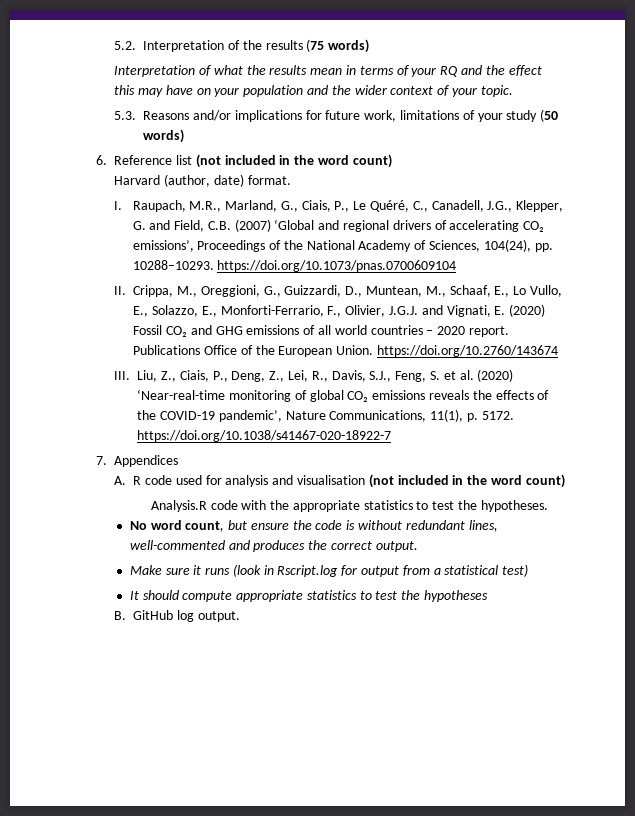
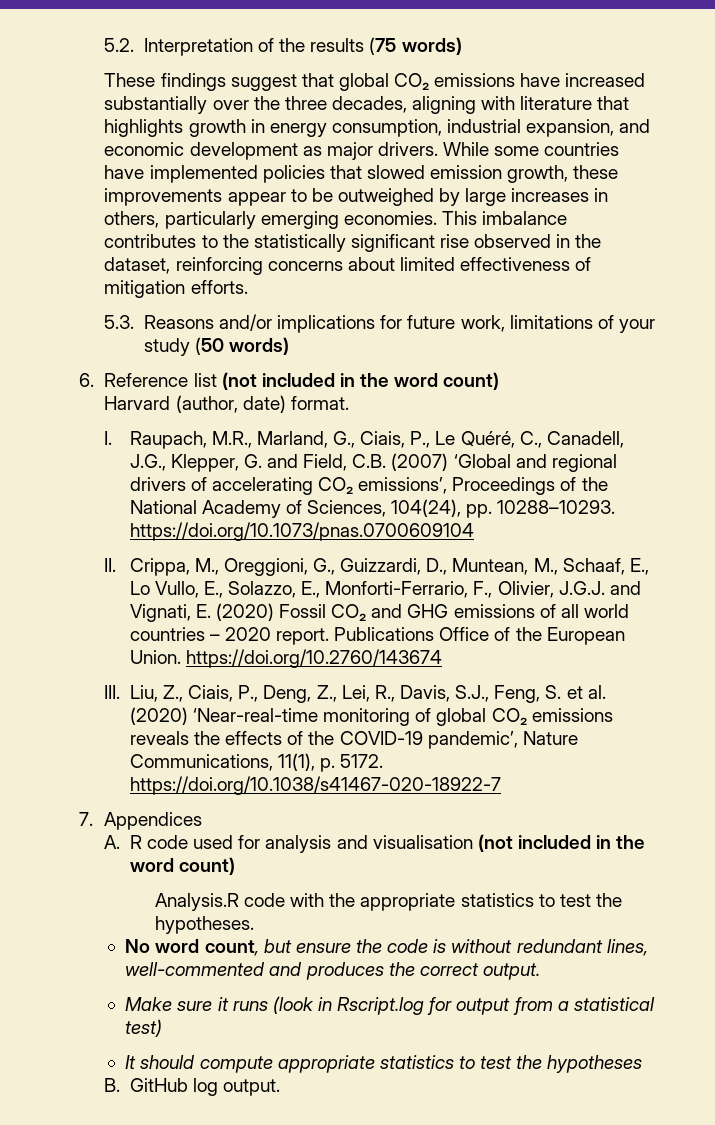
- Interpretation of what the results mean in terms of your RQ and the effect this may have on your population and the wider context of your topic.
+ These findings suggest that global CO₂ emissions have increased substantially over the three decades, aligning with literature that highlights growth in energy consumption, industrial expansion, and economic development as major drivers. While some countries have implemented policies that slowed emission growth, these improvements appear to be outweighed by large increases in others, particularly emerging economies. This imbalance contributes to the statistically significant rise observed in the dataset, reinforcing concerns about limited effectiveness of mitigation efforts.

